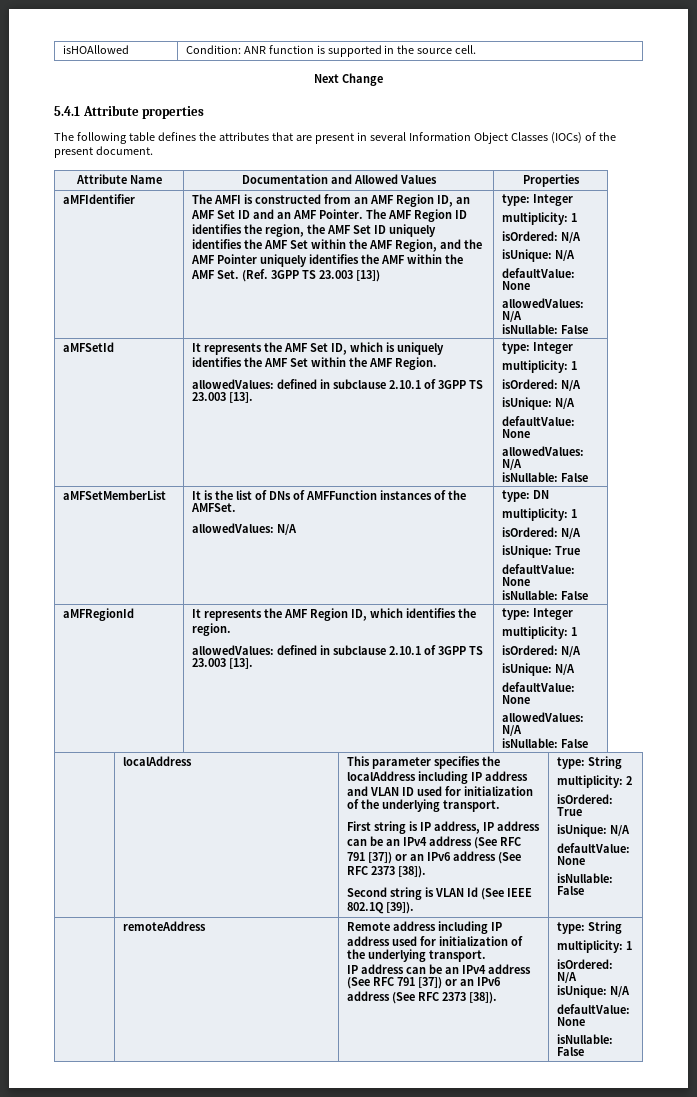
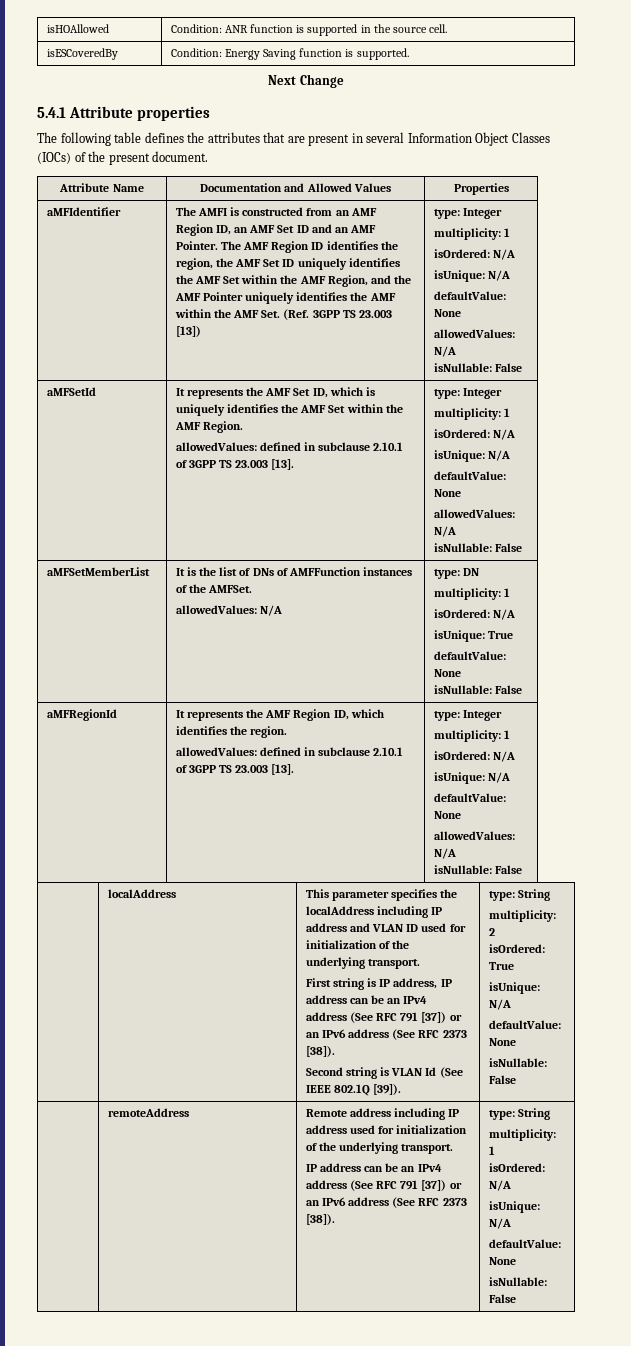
+ isESCoveredBy | Condition: Energy Saving function is supported.

